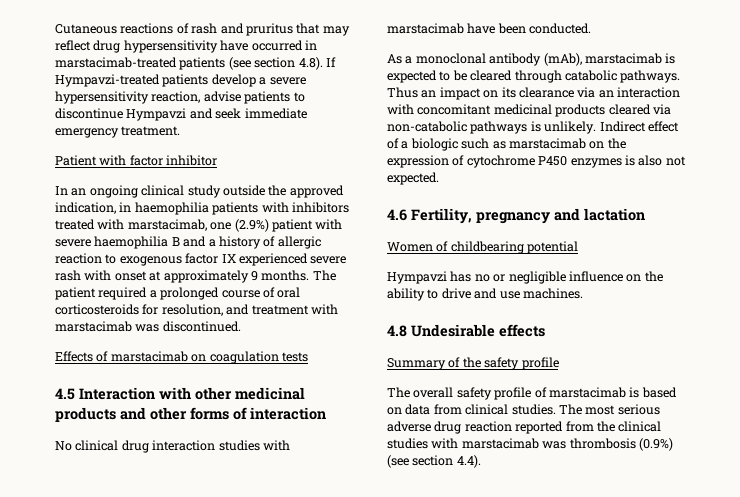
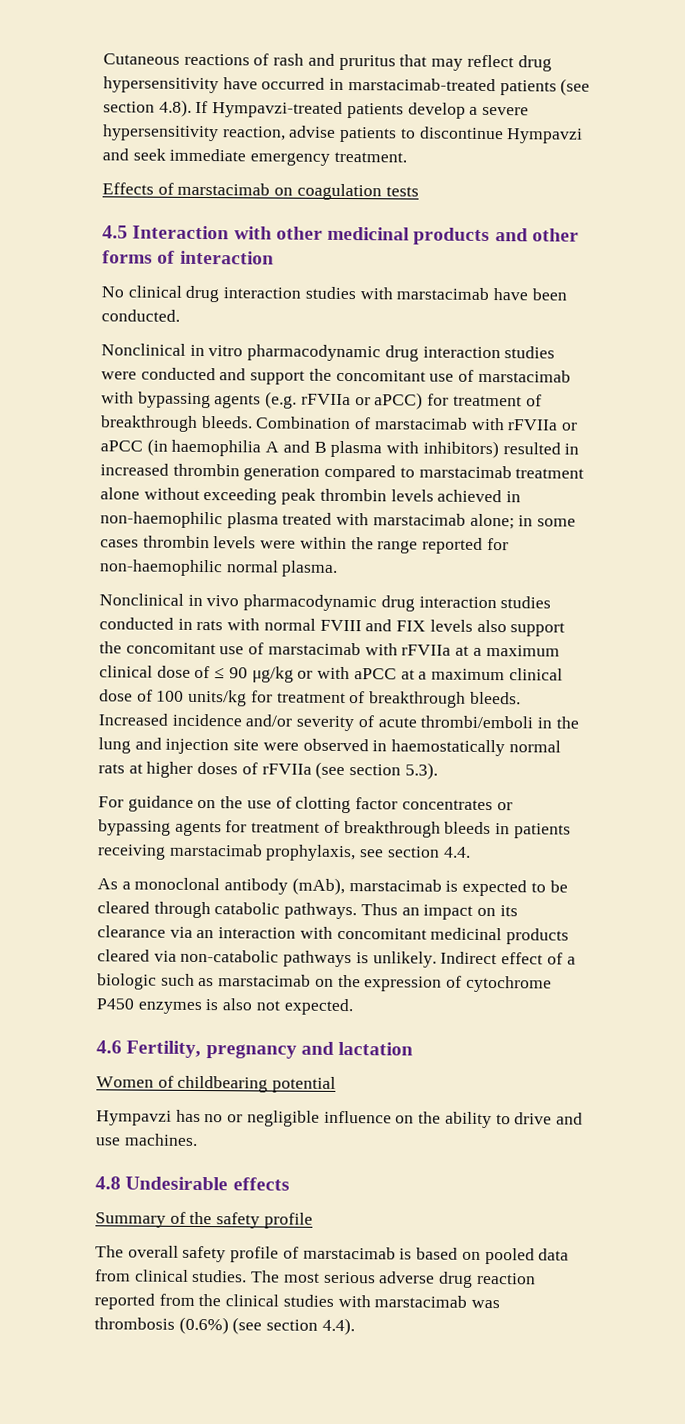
- Patient with factor inhibitor
- In an ongoing clinical study outside the approved indication, in haemophilia patients with inhibitors treated with marstacimab, one (2.9%) patient with severe haemophilia B and a history of allergic reaction to exogenous factor IX experienced severe rash with onset at approximately 9 months. The patient required a prolonged course of oral corticosteroids for resolution, and treatment with marstacimab was discontinued.
+ Nonclinical in vitro pharmacodynamic drug interaction studies were conducted and support the concomitant use of marstacimab with bypassing agents (e.g. rFVIIa or aPCC) for treatment of breakthrough bleeds. Combination of marstacimab with rFVIIa or aPCC (in haemophilia A and B plasma with inhibitors) resulted in increased thrombin generation compared to marstacimab treatment alone without exceeding peak thrombin levels achieved in non-haemophilic plasma treated with marstacimab alone; in some cases thrombin levels were within the range reported for non-haemophilic normal plasma.
+ Nonclinical in vivo pharmacodynamic drug interaction studies conducted in rats with normal FVIII and FIX levels also support the concomitant use of marstacimab with rFVIIa at a maximum clinical dose of ≤ 90 μg/kg or with aPCC at a maximum clinical dose of 100 units/kg for treatment of breakthrough bleeds. Increased incidence and/or severity of acute thrombi/emboli in the lung and injection site were observed in haemostatically normal rats at higher doses of rFVIIa (see section 5.3).
+ For guidance on the use of clotting factor concentrates or bypassing agents for treatment of breakthrough bleeds in patients receiving marstacimab prophylaxis, see section 4.4.
- The overall safety profile of marstacimab is based on data from clinical studies.
+ The overall safety profile of marstacimab is based on pooled data from clinical studies.
- The most serious adverse drug reaction reported from the clinical studies with marstacimab was thrombosis (0.9%) (see section 4.4).
+ The most serious adverse drug reaction reported from the clinical studies with marstacimab was thrombosis (0.6%) (see section 4.4).

